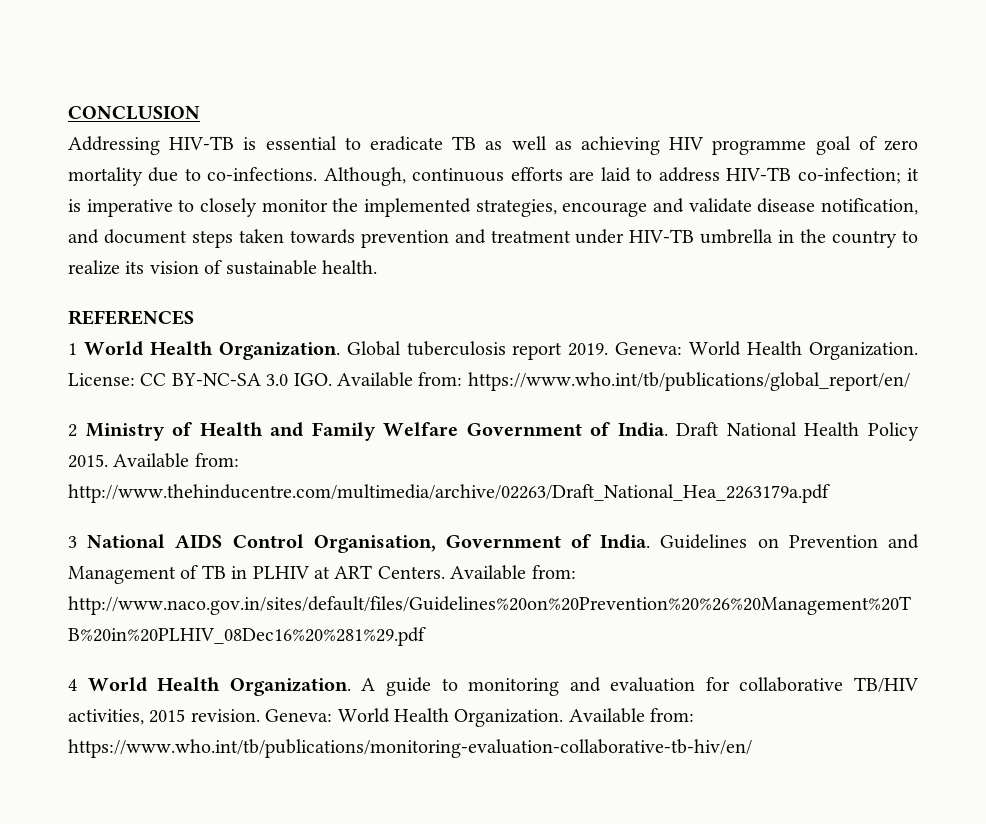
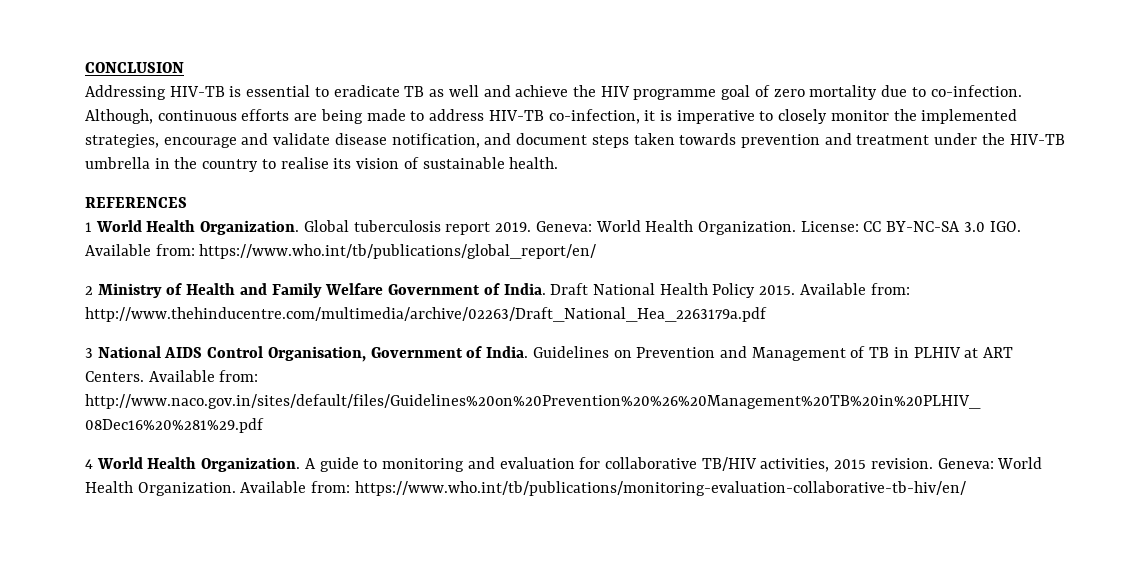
- Addressing HIV-TB is essential to eradicate TB as well as achieving HIV programme goal of zero mortality due to co-infections.
+ Addressing HIV-TB is essential to eradicate TB as well and achieve the HIV programme goal of zero mortality due to co-infection.
- Although, continuous efforts are laid to address HIV-TB co-infection; it is imperative to closely monitor the implemented strategies, encourage and validate disease notification, and document steps taken towards prevention and treatment under HIV-TB umbrella in the country to realize its vision of sustainable health.
+ Although, continuous efforts are being made to address HIV-TB co-infection, it is imperative to closely monitor the implemented strategies, encourage and validate disease notification, and document steps taken towards prevention and treatment under the HIV-TB umbrella in the country to realise its vision of sustainable health.

